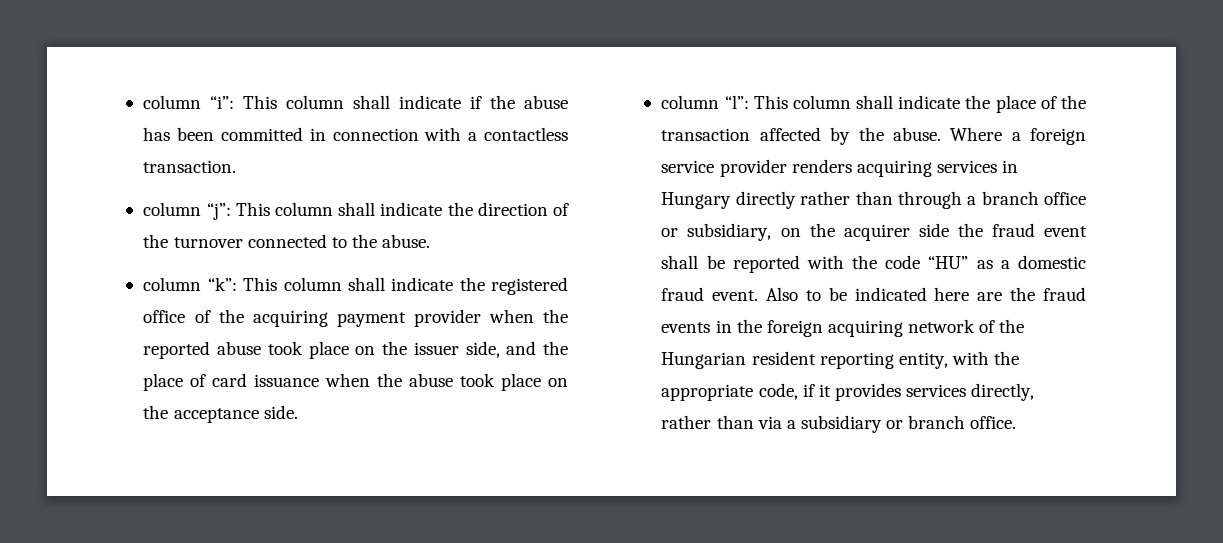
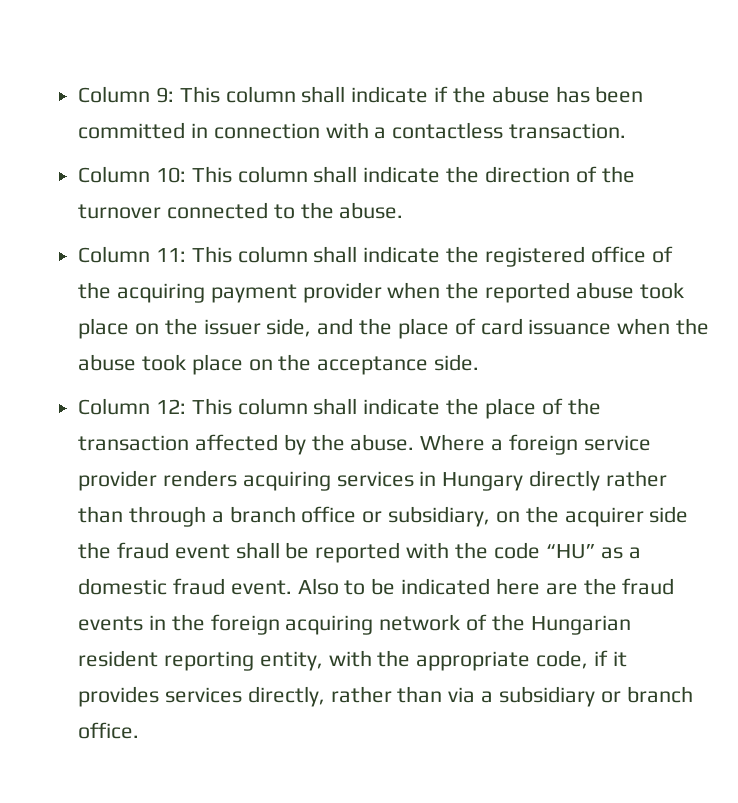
- column “i”: This column shall indicate if the abuse has been committed in connection with a contactless transaction.
+ Column 9: This column shall indicate if the abuse has been committed in connection with a contactless transaction.
- column “j”: This column shall indicate the direction of the turnover connected to the abuse.
+ Column 10: This column shall indicate the direction of the turnover connected to the abuse.
- column “k”: This column shall indicate the registered office of the acquiring payment provider when the reported abuse took place on the issuer side, and the place of card issuance when the abuse took place on the acceptance side.
+ Column 11: This column shall indicate the registered office of the acquiring payment provider when the reported abuse took place on the issuer side, and the place of card issuance when the abuse took place on the acceptance side.
- column “l”: This column shall indicate the place of the transaction affected by the abuse.
+ Column 12: This column shall indicate the place of the transaction affected by the abuse.

